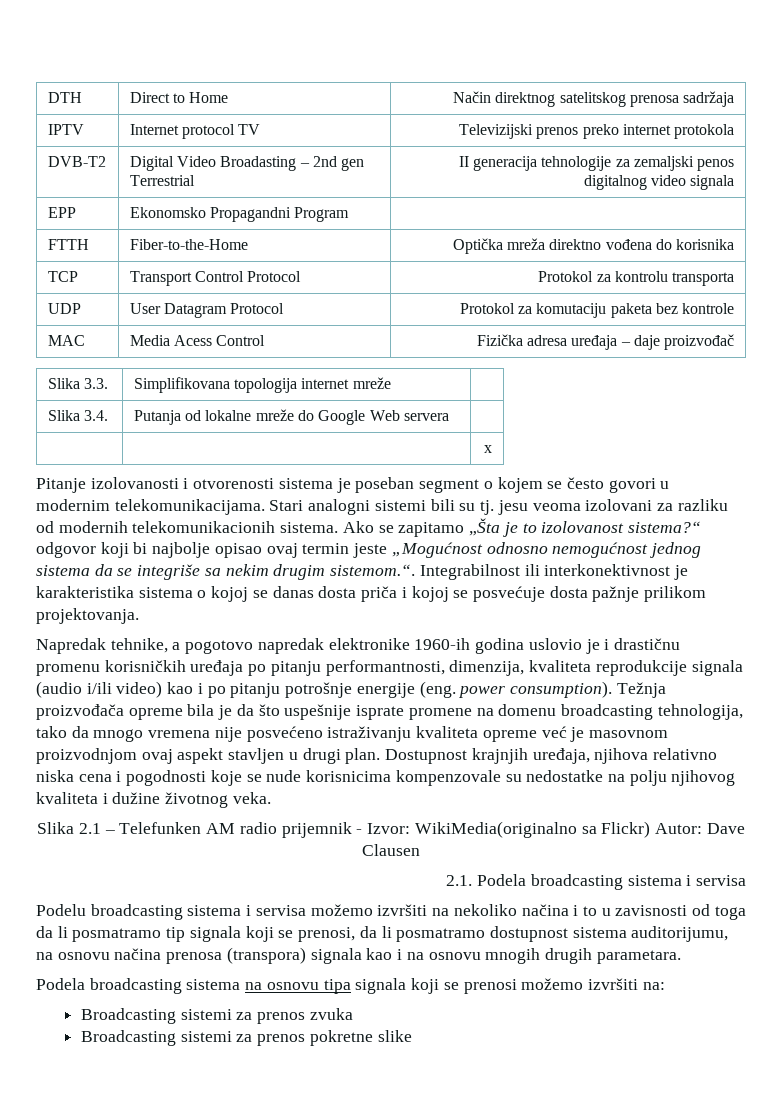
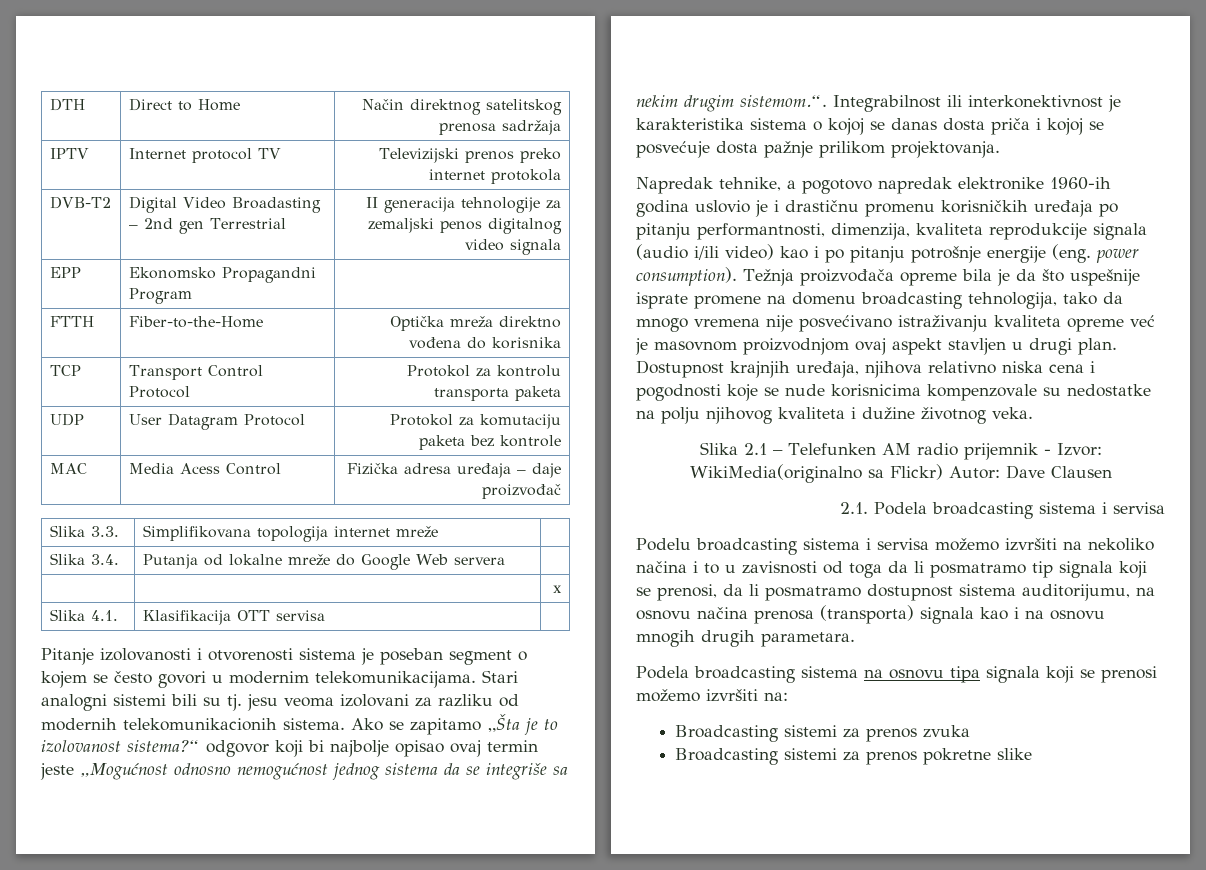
- TCP | Transport Control Protocol | Protokol za kontrolu transporta
+ TCP | Transport Control Protocol | Protokol za kontrolu transporta paketa
+ Slika 4.1. | Klasifikacija OTT servisa |
- Težnja proizvođača opreme bila je da što uspešnije isprate promene na domenu broadcasting tehnologija, tako da mnogo vremena nije posvećeno istraživanju kvaliteta opreme već je masovnom proizvodnjom ovaj aspekt stavljen u drugi plan.
+ Težnja proizvođača opreme bila je da što uspešnije isprate promene na domenu broadcasting tehnologija, tako da mnogo vremena nije posvećivano istraživanju kvaliteta opreme već je masovnom proizvodnjom ovaj aspekt stavljen u drugi plan.
- Podelu broadcasting sistema i servisa možemo izvršiti na nekoliko načina i to u zavisnosti od toga da li posmatramo tip signala koji se prenosi, da li posmatramo dostupnost sistema auditorijumu, na osnovu načina prenosa (transpora) signala kao i na osnovu mnogih drugih parametara.
+ Podelu broadcasting sistema i servisa možemo izvršiti na nekoliko načina i to u zavisnosti od toga da li posmatramo tip signala koji se prenosi, da li posmatramo dostupnost sistema auditorijumu, na osnovu načina prenosa (transporta) signala kao i na osnovu mnogih drugih parametara.

